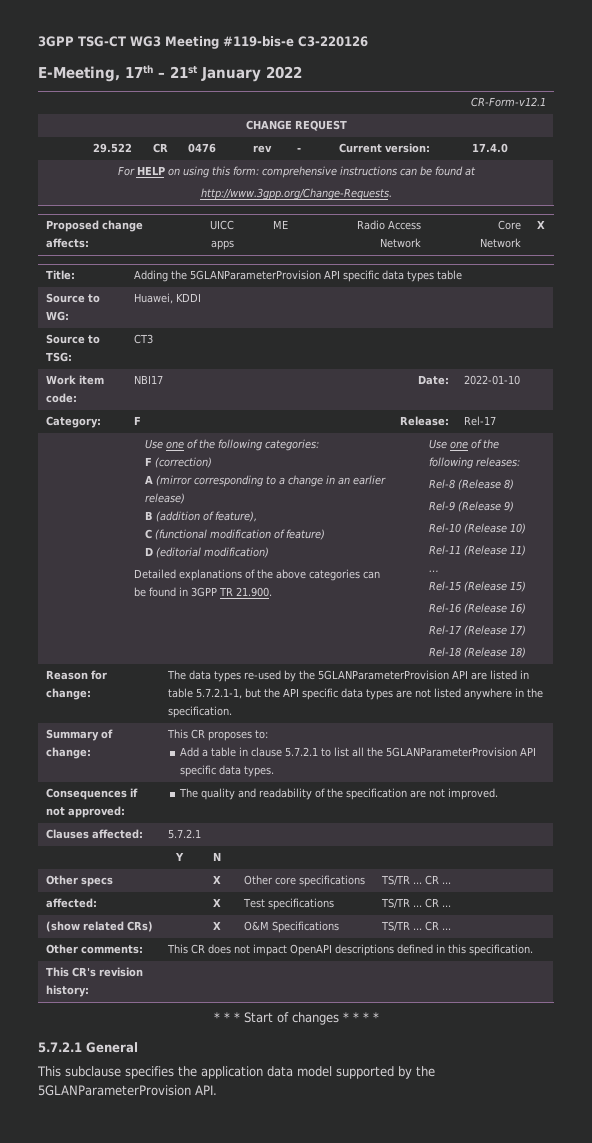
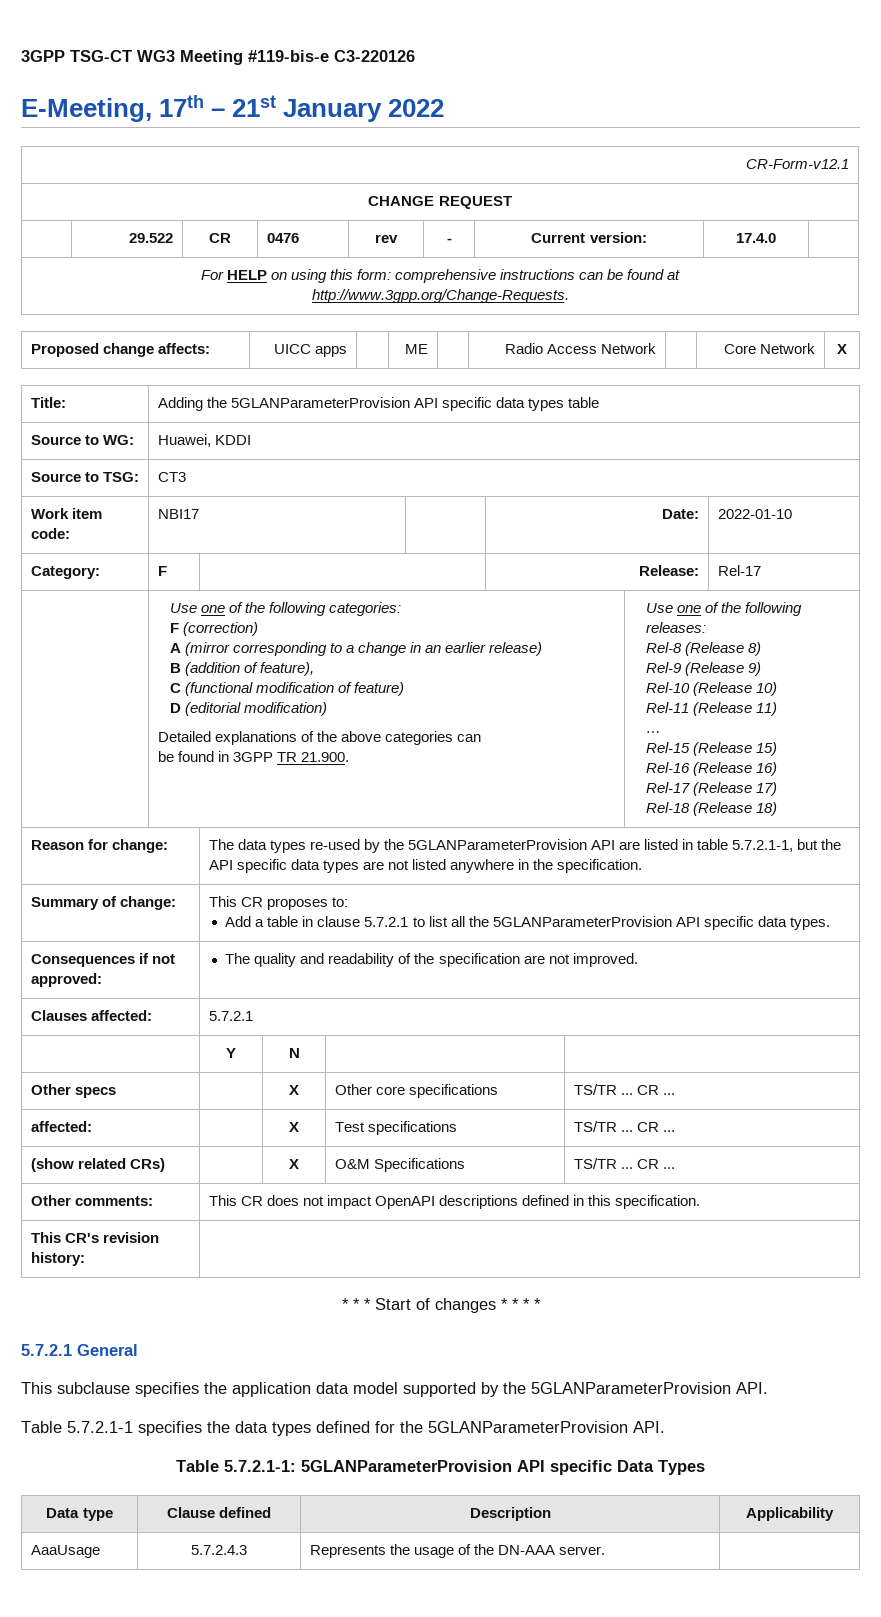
+ Table 5.7.2.1-1 specifies the data types defined for the 5GLANParameterProvision API.
+ Table 5.7.2.1-1: 5GLANParameterProvision API specific Data Types
+ Data type | Clause defined | Description | Applicability
+ AaaUsage | 5.7.2.4.3 | Represents the usage of the DN-AAA server. |

